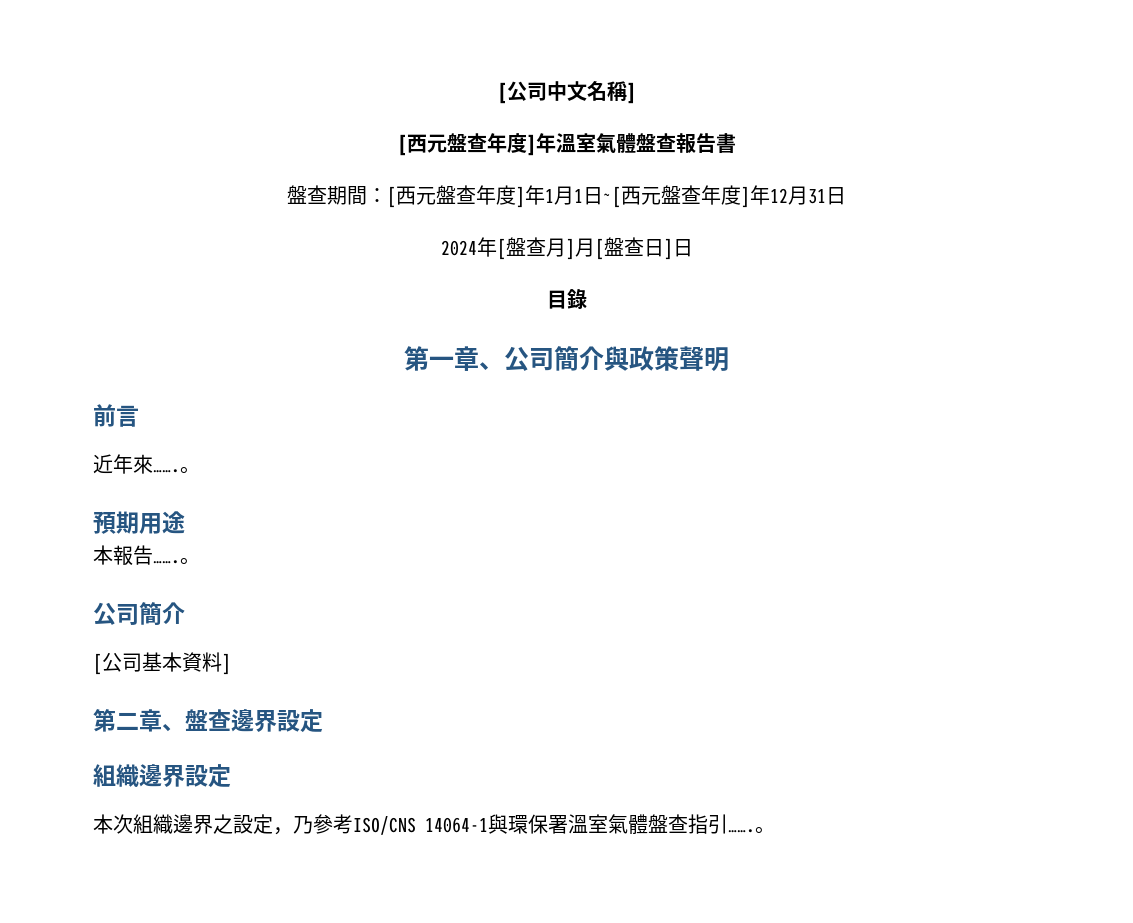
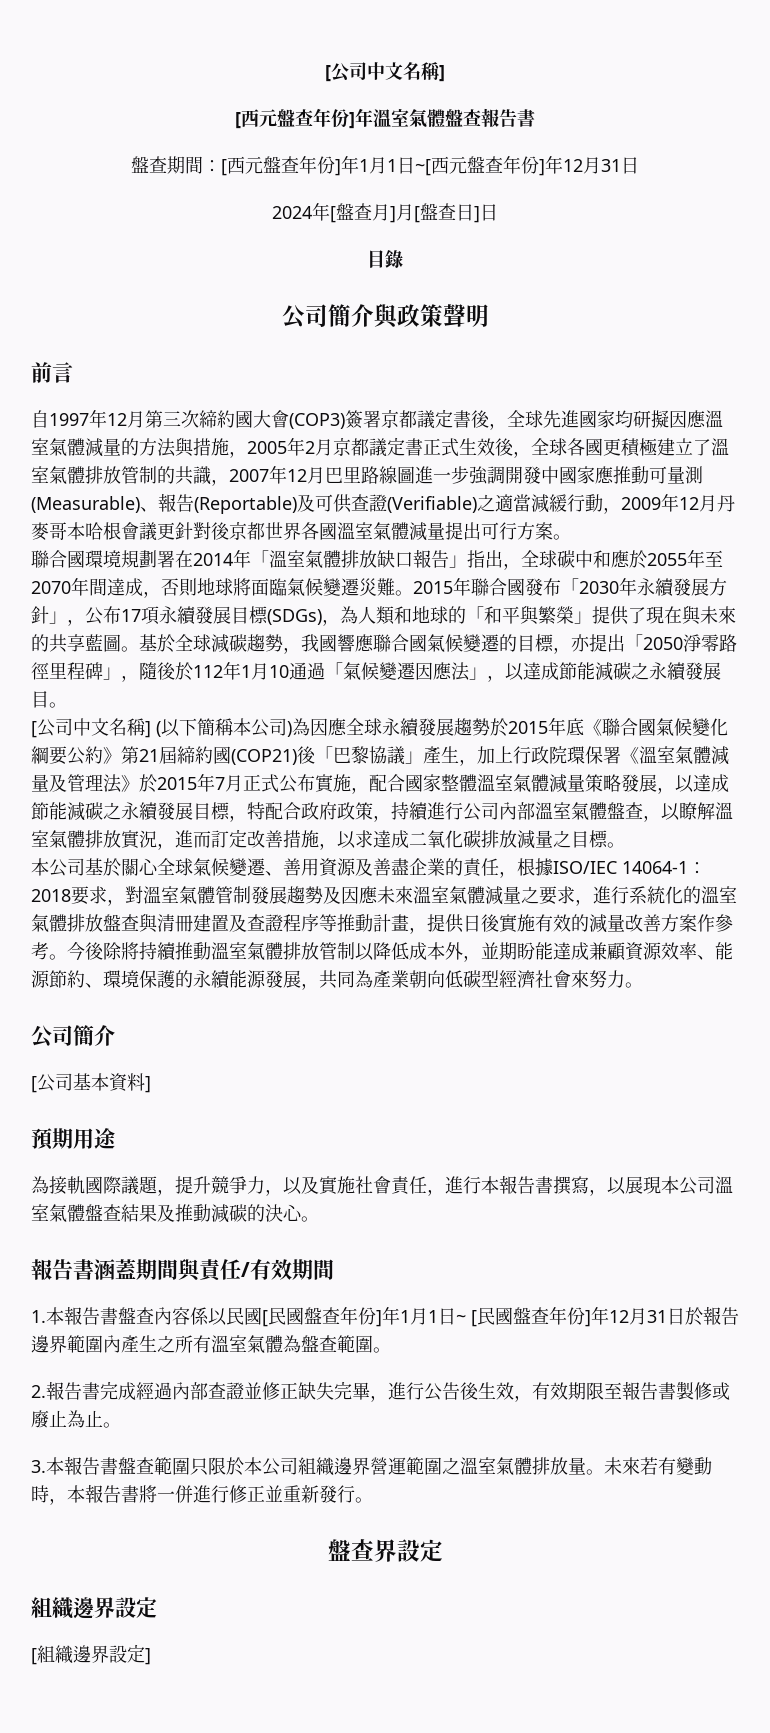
- [西元盤查年度]年溫室氣體盤查報告書
+ [西元盤查年份]年溫室氣體盤查報告書
- 盤查期間：[西元盤查年度]年1月1日~[西元盤查年度]年12月31日
+ 盤查期間：[西元盤查年份]年1月1日~[西元盤查年份]年12月31日
- 第一章、公司簡介與政策聲明
+ 公司簡介與政策聲明
- 近年來…….。
- 預期用途
- 本報告…….。
+ 自1997年12月第三次締約國大會(COP3)簽署京都議定書後，全球先進國家均研擬因應溫室氣體減量的方法與措施，2005年2月京都議定書正式生效後，全球各國更積極建立了溫室氣體排放管制的共識，2007年12月巴里路線圖進一步強調開發中國家應推動可量測(Measurable)、報告(Reportable)及可供查證(Verifiable)之適當減緩行動，2009年12月丹麥哥本哈根會議更針對後京都世界各國溫室氣體減量提出可行方案。
+ 聯合國環境規劃署在2014年「溫室氣體排放缺口報告」指出，全球碳中和應於2055年至2070年間達成，否則地球將面臨氣候變遷災難。2015年聯合國發布「2030年永續發展方針」，公布17項永續發展目標(SDGs)，為人類和地球的「和平與繁榮」提供了現在與未來的共享藍圖。基於全球減碳趨勢，我國響應聯合國氣候變遷的目標，亦提出「2050淨零路徑里程碑」，隨後於112年1月10通過「氣候變遷因應法」，以達成節能減碳之永續發展目。
+ [公司中文名稱] (以下簡稱本公司)為因應全球永續發展趨勢於2015年底《聯合國氣候變化綱要公約》第21屆締約國(COP21)後「巴黎協議」產生，加上行政院環保署《溫室氣體減量及管理法》於2015年7月正式公布實施，配合國家整體溫室氣體減量策略發展，以達成節能減碳之永續發展目標，特配合政府政策，持續進行公司內部溫室氣體盤查，以瞭解溫室氣體排放實況，進而訂定改善措施，以求達成二氧化碳排放減量之目標。
+ 本公司基於關心全球氣候變遷、善用資源及善盡企業的責任，根據ISO/IEC 14064-1：2018要求，對溫室氣體管制發展趨勢及因應未來溫室氣體減量之要求，進行系統化的溫室氣體排放盤查與清冊建置及查證程序等推動計畫，提供日後實施有效的減量改善方案作參考。今後除將持續推動溫室氣體排放管制以降低成本外，並期盼能達成兼顧資源效率、能源節約、環境保護的永續能源發展，共同為產業朝向低碳型經濟社會來努力。
- 第二章、盤查邊界設定
+ 預期用途
+ 為接軌國際議題，提升競爭力，以及實施社會責任，進行本報告書撰寫，以展現本公司溫室氣體盤查結果及推動減碳的決心。
+ 報告書涵蓋期間與責任/有效期間
+ 1.本報告書盤查內容係以民國[民國盤查年份]年1月1日~ [民國盤查年份]年12月31日於報告邊界範圍內產生之所有溫室氣體為盤查範圍。
+ 2.報告書完成經過內部查證並修正缺失完畢，進行公告後生效，有效期限至報告書製修或廢止為止。
+ 3.本報告書盤查範圍只限於本公司組織邊界營運範圍之溫室氣體排放量。未來若有變動時，本報告書將一併進行修正並重新發行。
+ 盤查界設定
- 本次組織邊界之設定，乃參考ISO/CNS 14064-1與環保署溫室氣體盤查指引…….。
+ [組織邊界設定]

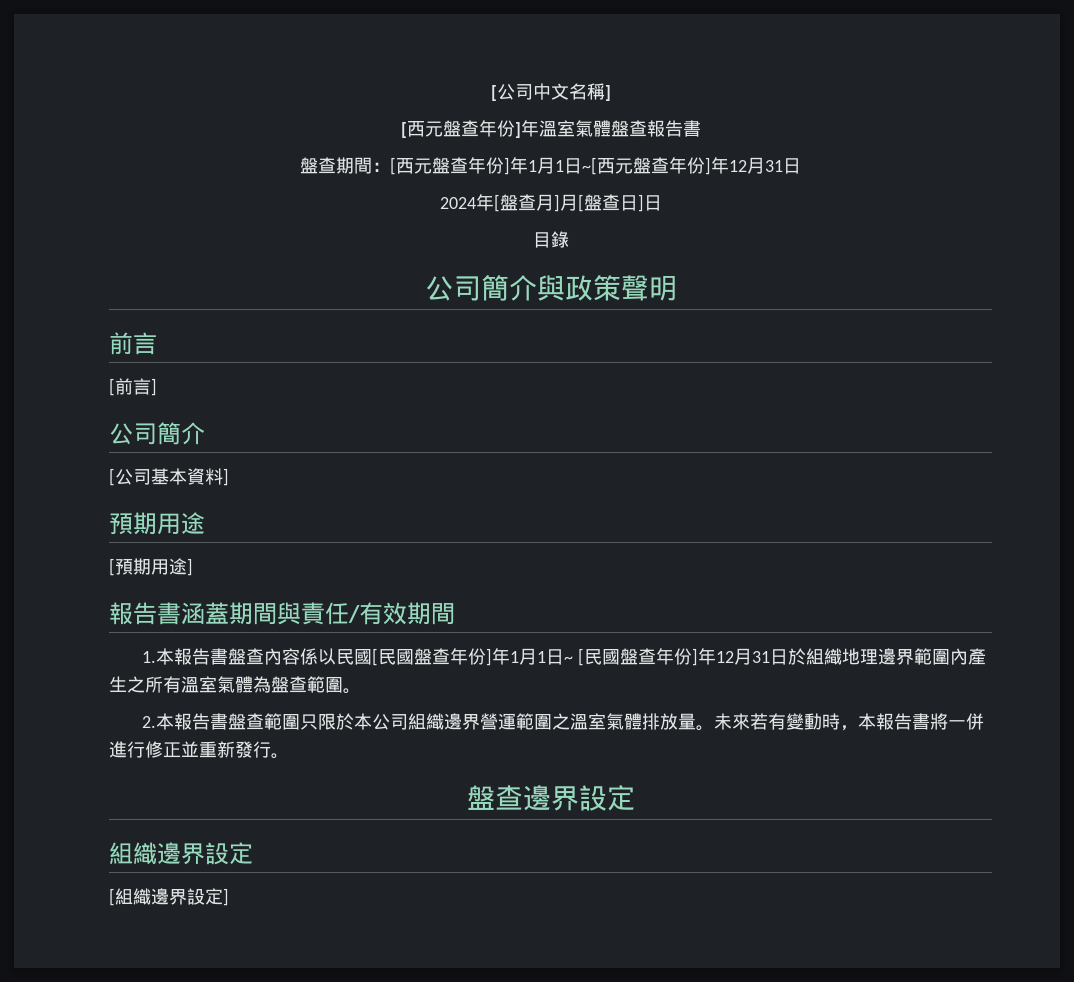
- 自1997年12月第三次締約國大會(COP3)簽署京都議定書後，全球先進國家均研擬因應溫室氣體減量的方法與措施，2005年2月京都議定書正式生效後，全球各國更積極建立了溫室氣體排放管制的共識，2007年12月巴里路線圖進一步強調開發中國家應推動可量測(Measurable)、報告(Reportable)及可供查證(Verifiable)之適當減緩行動，2009年12月丹麥哥本哈根會議更針對後京都世界各國溫室氣體減量提出可行方案。
- 聯合國環境規劃署在2014年「溫室氣體排放缺口報告」指出，全球碳中和應於2055年至2070年間達成，否則地球將面臨氣候變遷災難。2015年聯合國發布「2030年永續發展方針」，公布17項永續發展目標(SDGs)，為人類和地球的「和平與繁榮」提供了現在與未來的共享藍圖。基於全球減碳趨勢，我國響應聯合國氣候變遷的目標，亦提出「2050淨零路徑里程碑」，隨後於112年1月10通過「氣候變遷因應法」，以達成節能減碳之永續發展目。
- [公司中文名稱] (以下簡稱本公司)為因應全球永續發展趨勢於2015年底《聯合國氣候變化綱要公約》第21屆締約國(COP21)後「巴黎協議」產生，加上行政院環保署《溫室氣體減量及管理法》於2015年7月正式公布實施，配合國家整體溫室氣體減量策略發展，以達成節能減碳之永續發展目標，特配合政府政策，持續進行公司內部溫室氣體盤查，以瞭解溫室氣體排放實況，進而訂定改善措施，以求達成二氧化碳排放減量之目標。
- 本公司基於關心全球氣候變遷、善用資源及善盡企業的責任，根據ISO/IEC 14064-1：2018要求，對溫室氣體管制發展趨勢及因應未來溫室氣體減量之要求，進行系統化的溫室氣體排放盤查與清冊建置及查證程序等推動計畫，提供日後實施有效的減量改善方案作參考。今後除將持續推動溫室氣體排放管制以降低成本外，並期盼能達成兼顧資源效率、能源節約、環境保護的永續能源發展，共同為產業朝向低碳型經濟社會來努力。
+ [前言]
- 為接軌國際議題，提升競爭力，以及實施社會責任，進行本報告書撰寫，以展現本公司溫室氣體盤查結果及推動減碳的決心。
+ [預期用途]
- 1.本報告書盤查內容係以民國[民國盤查年份]年1月1日~ [民國盤查年份]年12月31日於報告邊界範圍內產生之所有溫室氣體為盤查範圍。
+ 1.本報告書盤查內容係以民國[民國盤查年份]年1月1日~ [民國盤查年份]年12月31日於組織地理邊界範圍內產生之所有溫室氣體為盤查範圍。
- 2.報告書完成經過內部查證並修正缺失完畢，進行公告後生效，有效期限至報告書製修或廢止為止。
- 3.本報告書盤查範圍只限於本公司組織邊界營運範圍之溫室氣體排放量。
+ 2.本報告書盤查範圍只限於本公司組織邊界營運範圍之溫室氣體排放量。
- 盤查界設定
+ 盤查邊界設定

